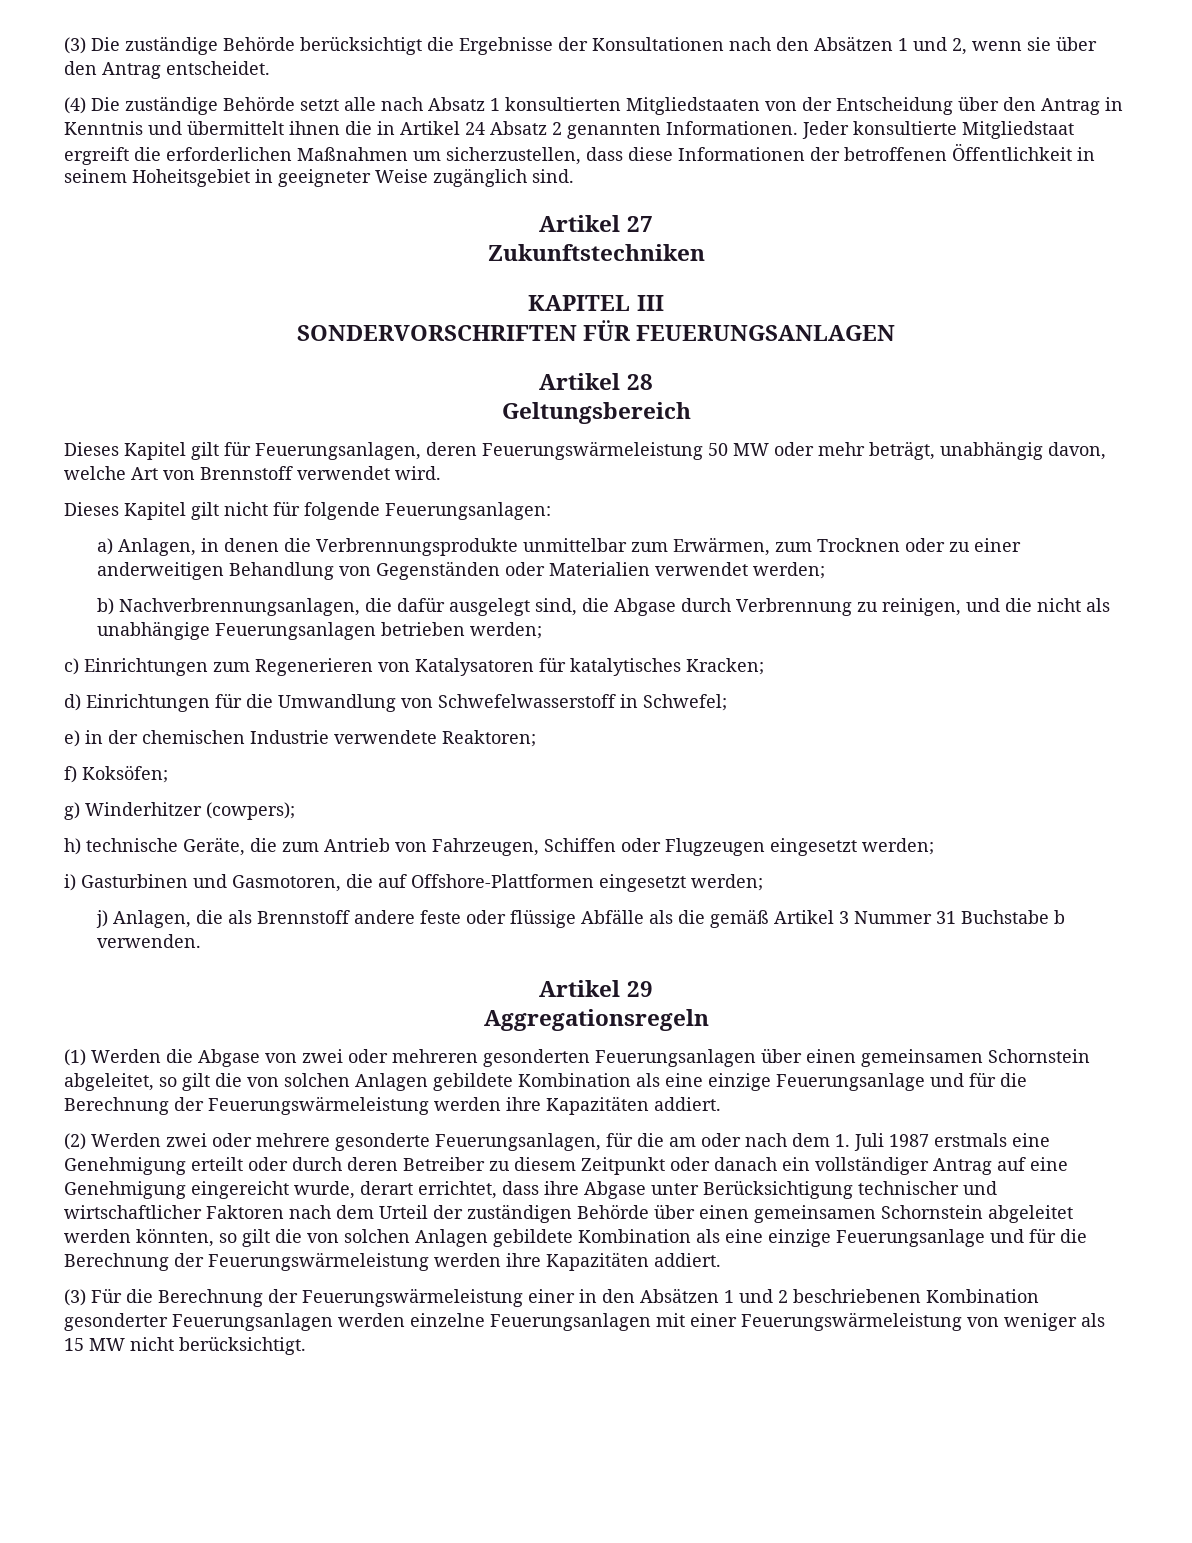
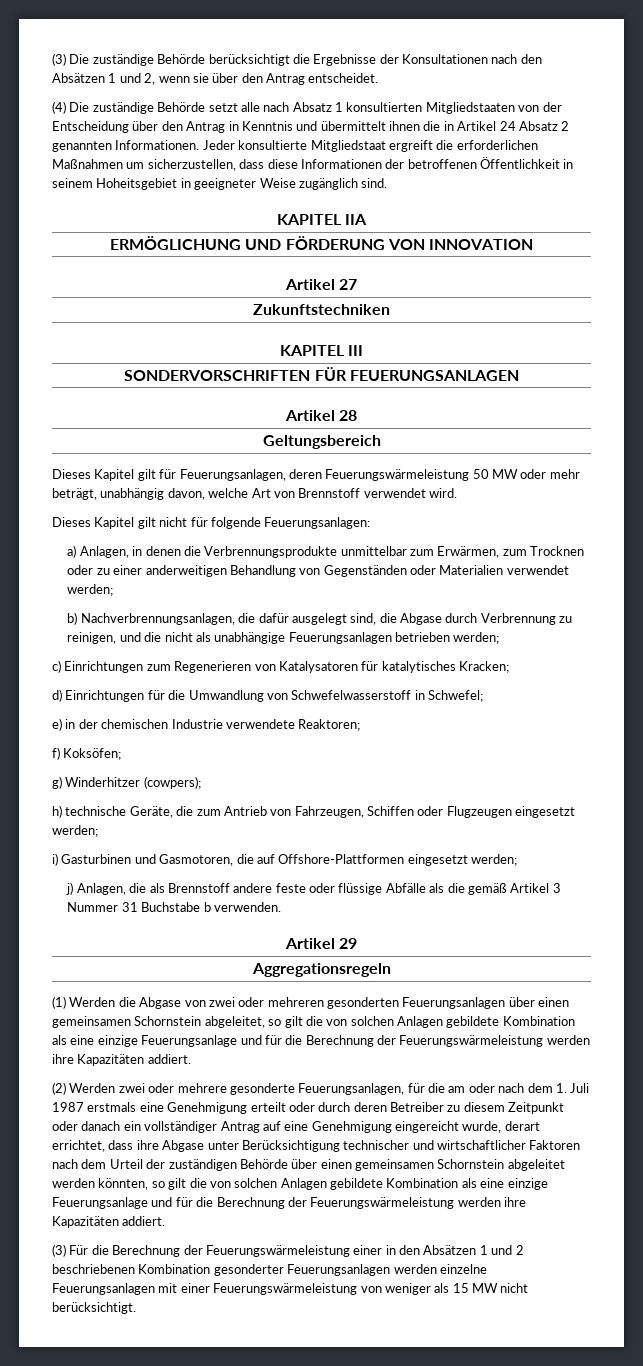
+ KAPITEL IIA
+ ERMÖGLICHUNG UND FÖRDERUNG VON INNOVATION

